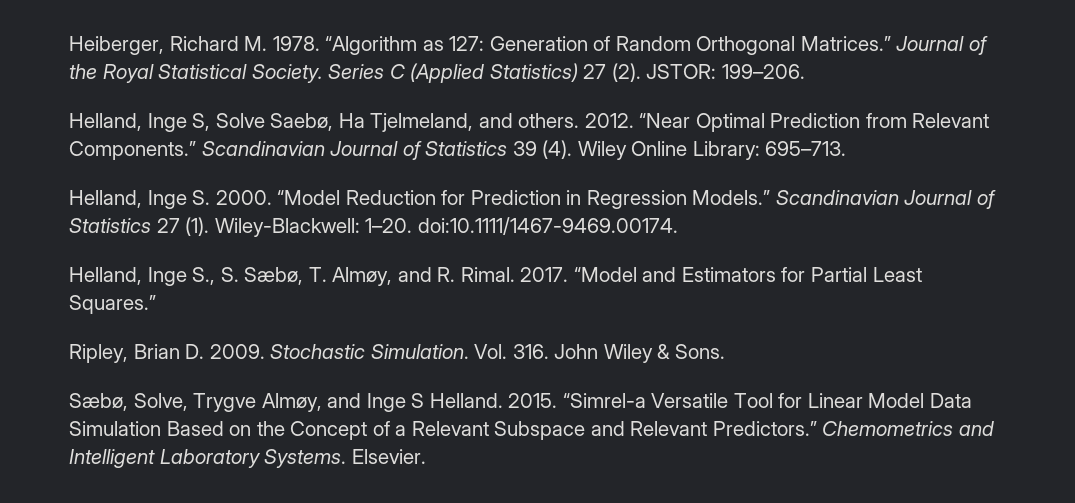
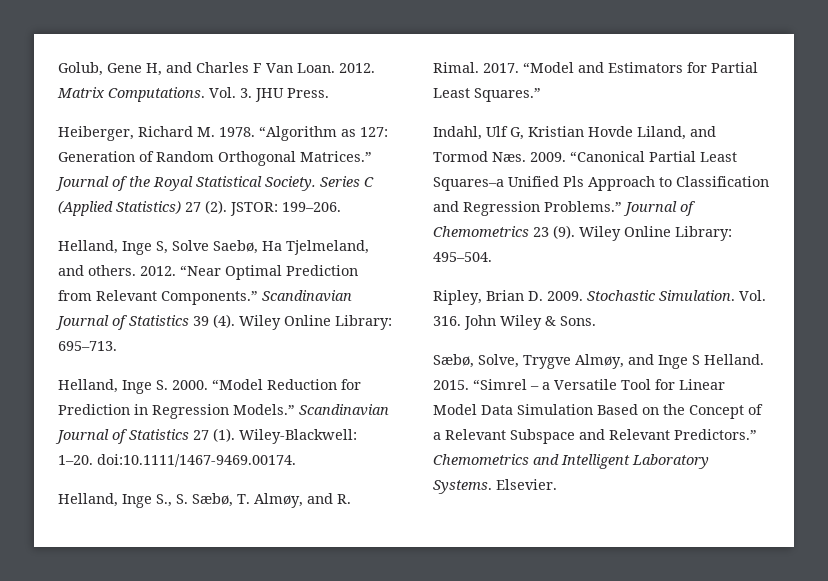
+ Golub, Gene H, and Charles F Van Loan. 2012. Matrix Computations. Vol. 3. JHU Press.
+ Indahl, Ulf G, Kristian Hovde Liland, and Tormod Næs. 2009. “Canonical Partial Least Squares–a Unified Pls Approach to Classification and Regression Problems.” Journal of Chemometrics 23 (9). Wiley Online Library: 495–504.
- “Simrel-a Versatile Tool for Linear Model Data Simulation Based on the Concept of a Relevant Subspace and Relevant Predictors.”
+ “Simrel – a Versatile Tool for Linear Model Data Simulation Based on the Concept of a Relevant Subspace and Relevant Predictors.”

